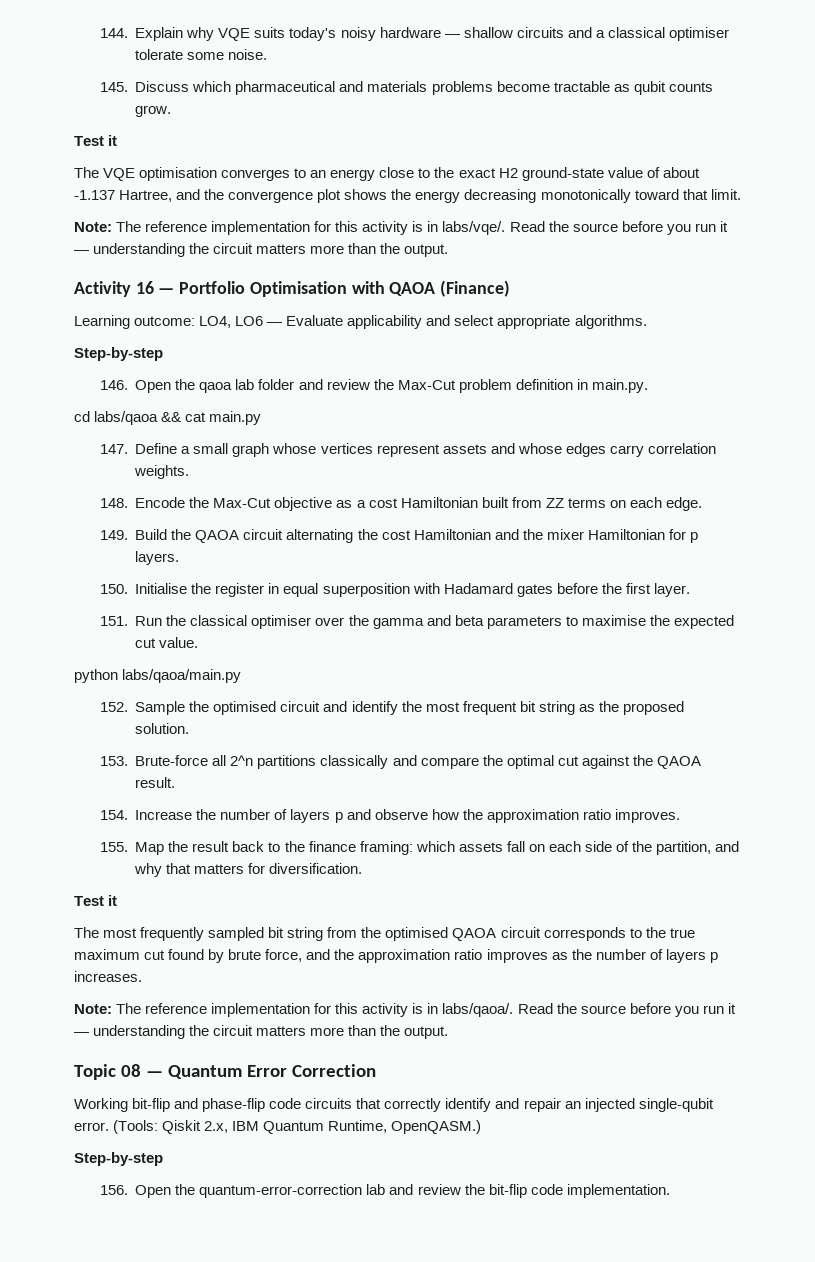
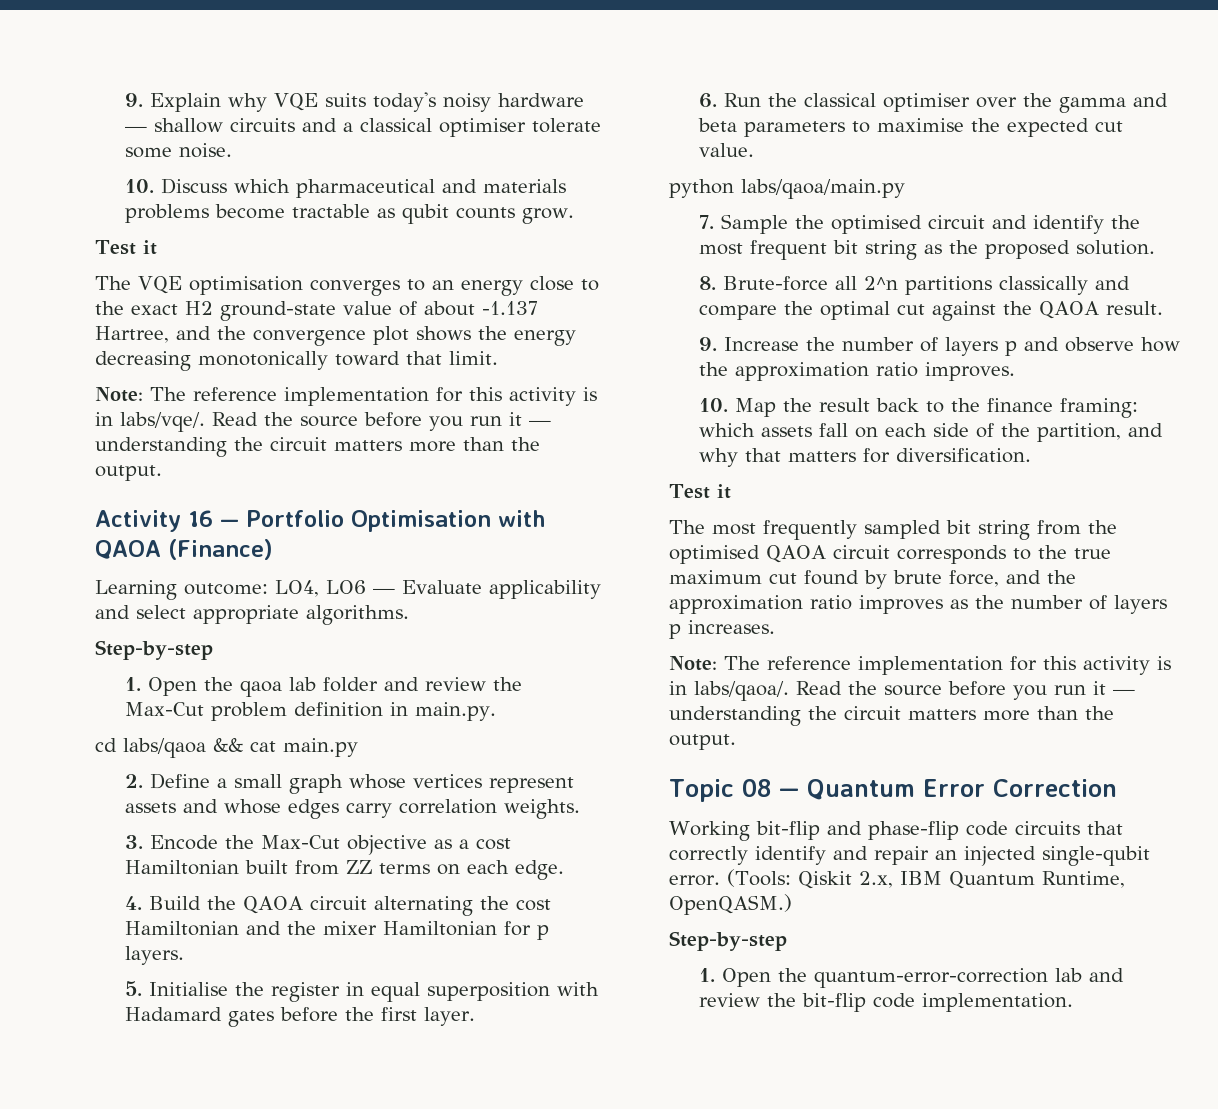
- 144. Explain why VQE suits today's noisy hardware — shallow circuits and a classical optimiser tolerate some noise.
+ 9. Explain why VQE suits today's noisy hardware — shallow circuits and a classical optimiser tolerate some noise.
- 145. Discuss which pharmaceutical and materials problems become tractable as qubit counts grow.
+ 10. Discuss which pharmaceutical and materials problems become tractable as qubit counts grow.
- 146. Open the qaoa lab folder and review the Max-Cut problem definition in main.py.
+ 1. Open the qaoa lab folder and review the Max-Cut problem definition in main.py.
- 147. Define a small graph whose vertices represent assets and whose edges carry correlation weights.
+ 2. Define a small graph whose vertices represent assets and whose edges carry correlation weights.
- 148. Encode the Max-Cut objective as a cost Hamiltonian built from ZZ terms on each edge.
+ 3. Encode the Max-Cut objective as a cost Hamiltonian built from ZZ terms on each edge.
- 149. Build the QAOA circuit alternating the cost Hamiltonian and the mixer Hamiltonian for p layers.
+ 4. Build the QAOA circuit alternating the cost Hamiltonian and the mixer Hamiltonian for p layers.
- 150. Initialise the register in equal superposition with Hadamard gates before the first layer.
+ 5. Initialise the register in equal superposition with Hadamard gates before the first layer.
- 151. Run the classical optimiser over the gamma and beta parameters to maximise the expected cut value.
+ 6. Run the classical optimiser over the gamma and beta parameters to maximise the expected cut value.
- 152. Sample the optimised circuit and identify the most frequent bit string as the proposed solution.
+ 7. Sample the optimised circuit and identify the most frequent bit string as the proposed solution.
- 153. Brute-force all 2^n partitions classically and compare the optimal cut against the QAOA result.
+ 8. Brute-force all 2^n partitions classically and compare the optimal cut against the QAOA result.
- 154. Increase the number of layers p and observe how the approximation ratio improves.
+ 9. Increase the number of layers p and observe how the approximation ratio improves.
- 155. Map the result back to the finance framing: which assets fall on each side of the partition, and why that matters for diversification.
+ 10. Map the result back to the finance framing: which assets fall on each side of the partition, and why that matters for diversification.
- 156. Open the quantum-error-correction lab and review the bit-flip code implementation.
+ 1. Open the quantum-error-correction lab and review the bit-flip code implementation.

